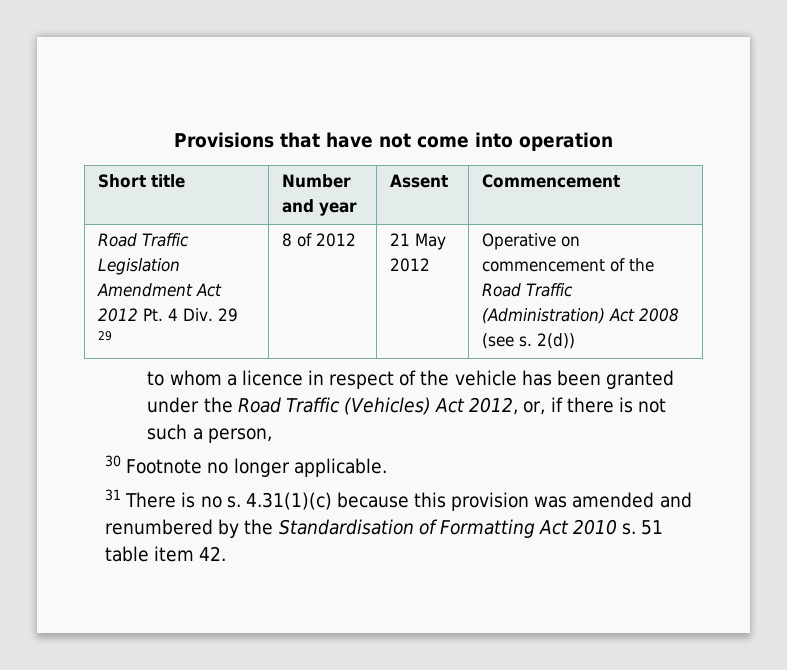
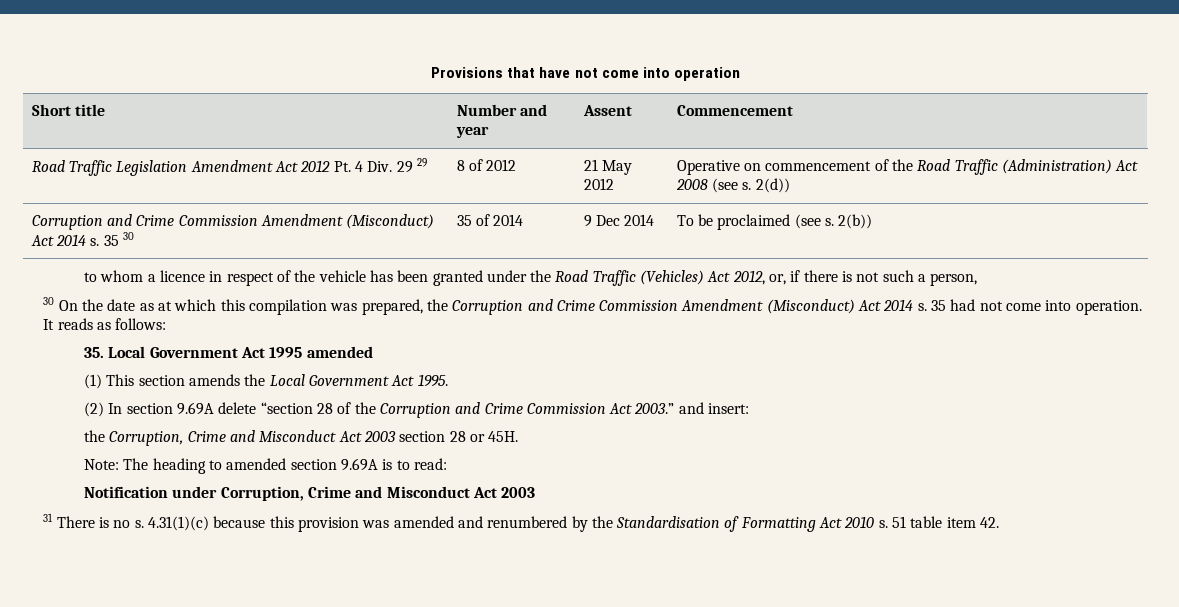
+ Corruption and Crime Commission Amendment (Misconduct) Act 2014 s. 35 30 | 35 of 2014 | 9 Dec 2014 | To be proclaimed (see s. 2(b))
- 30 Footnote no longer applicable.
+ 30 On the date as at which this compilation was prepared, the Corruption and Crime Commission Amendment (Misconduct) Act 2014 s. 35 had not come into operation. It reads as follows:
+ 35. Local Government Act 1995 amended
+ (1) This section amends the Local Government Act 1995.
+ (2) In section 9.69A delete “section 28 of the Corruption and Crime Commission Act 2003.” and insert:
+ the Corruption, Crime and Misconduct Act 2003 section 28 or 45H.
+ Note: The heading to amended section 9.69A is to read:
+ Notification under Corruption, Crime and Misconduct Act 2003

